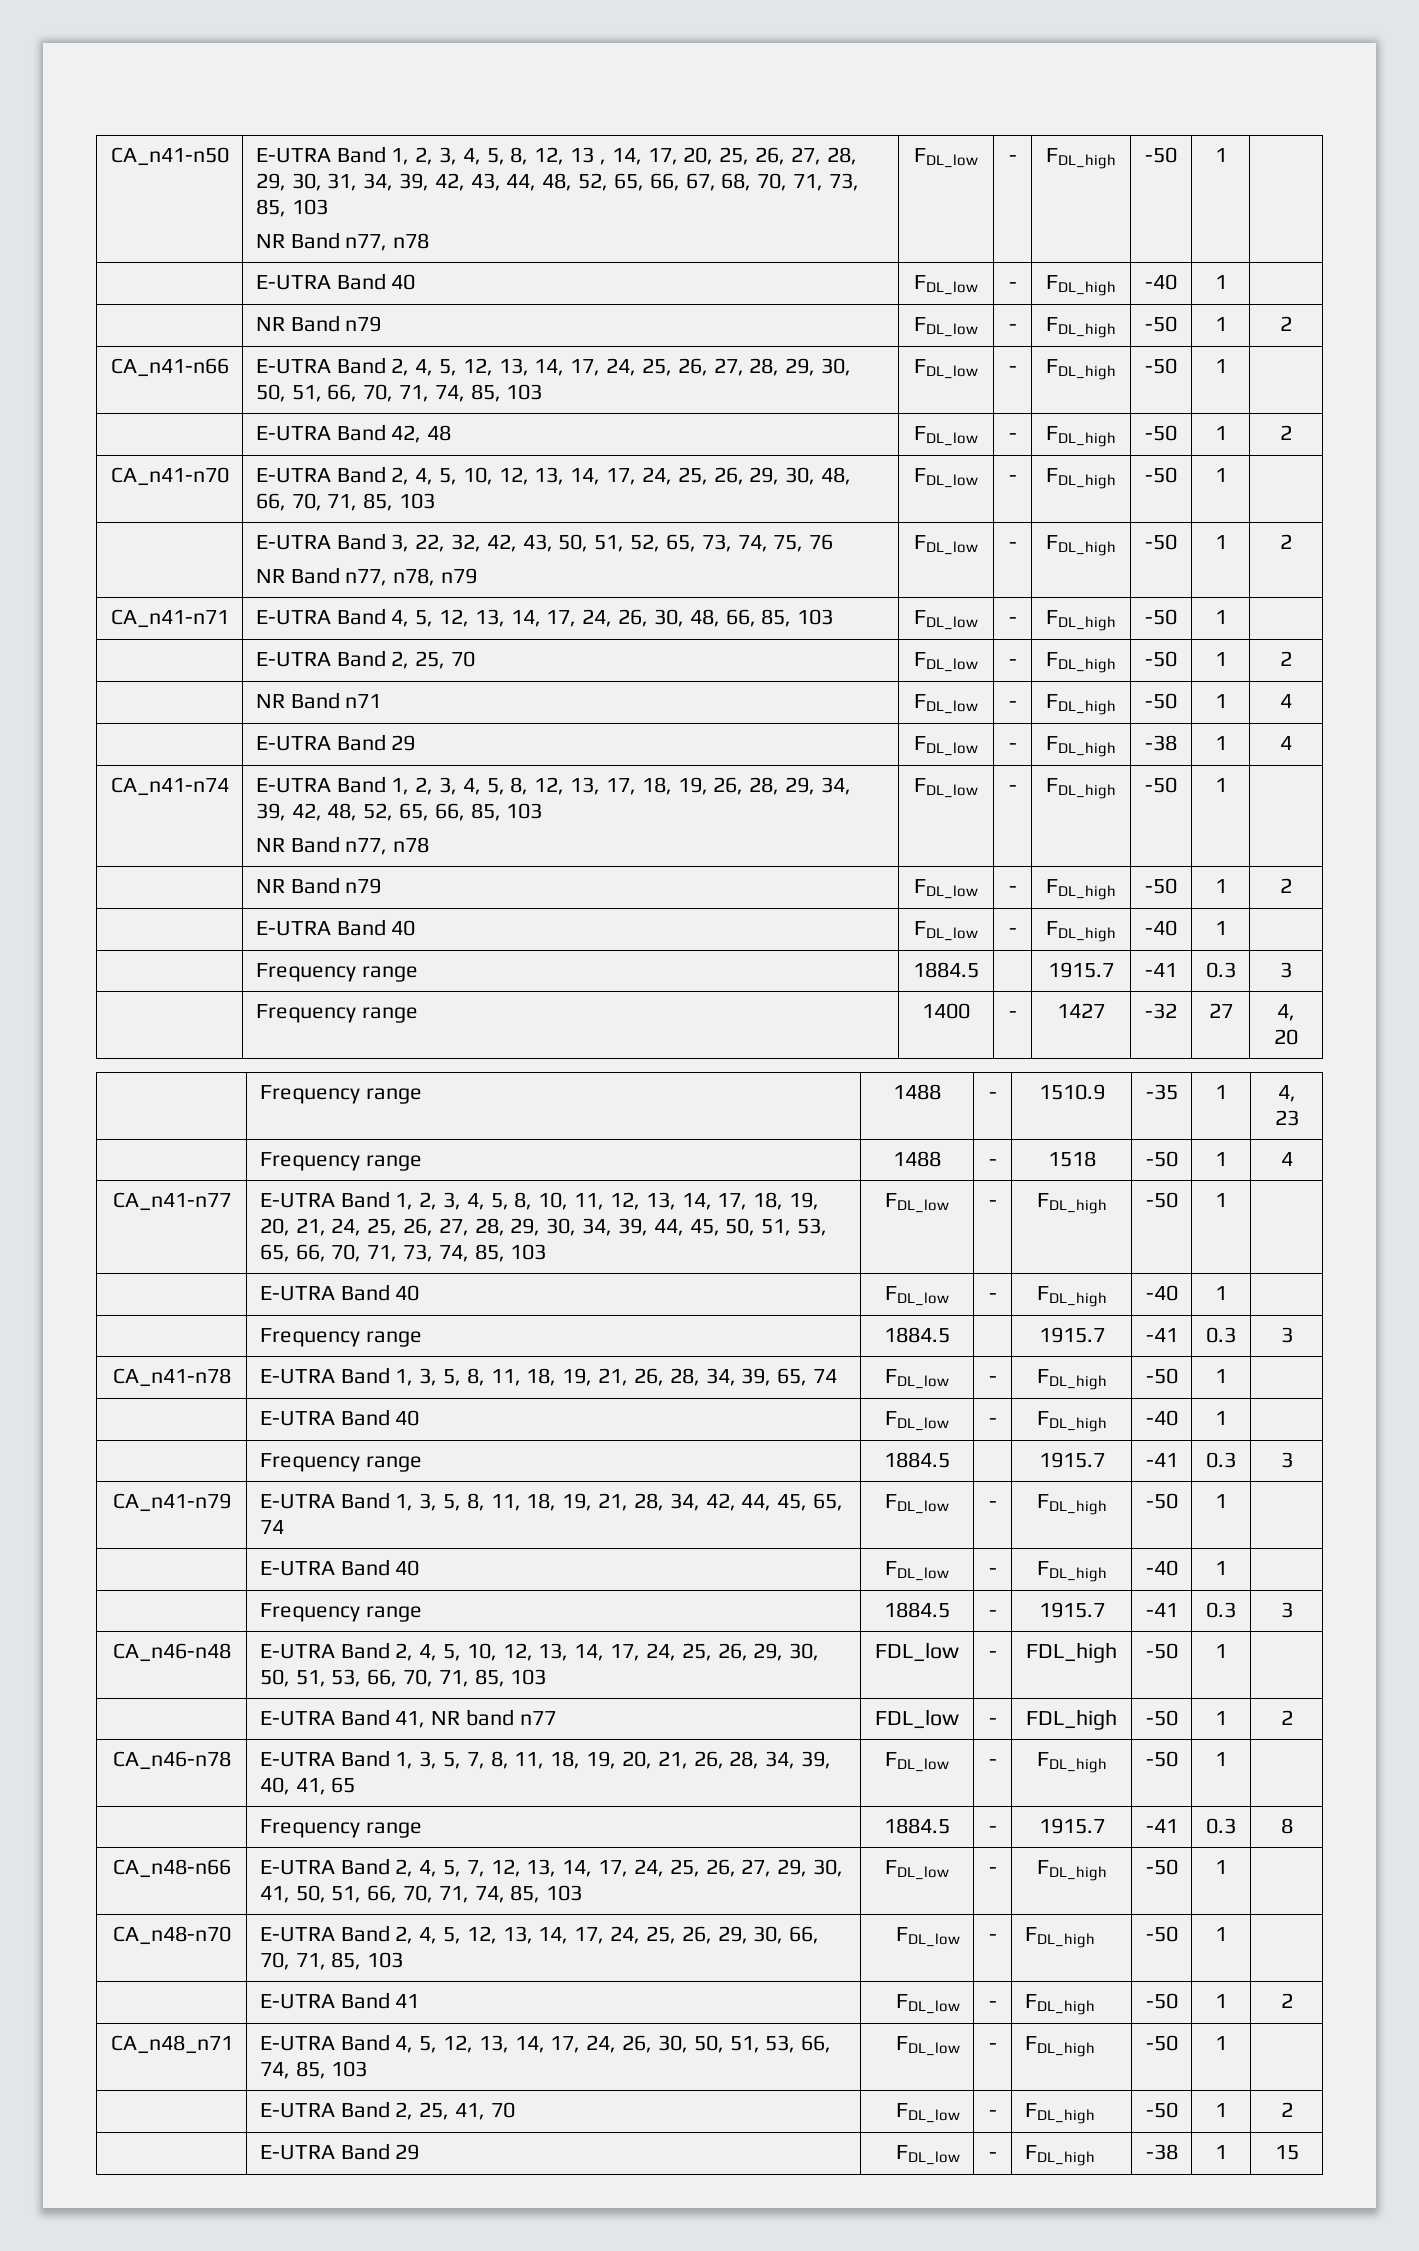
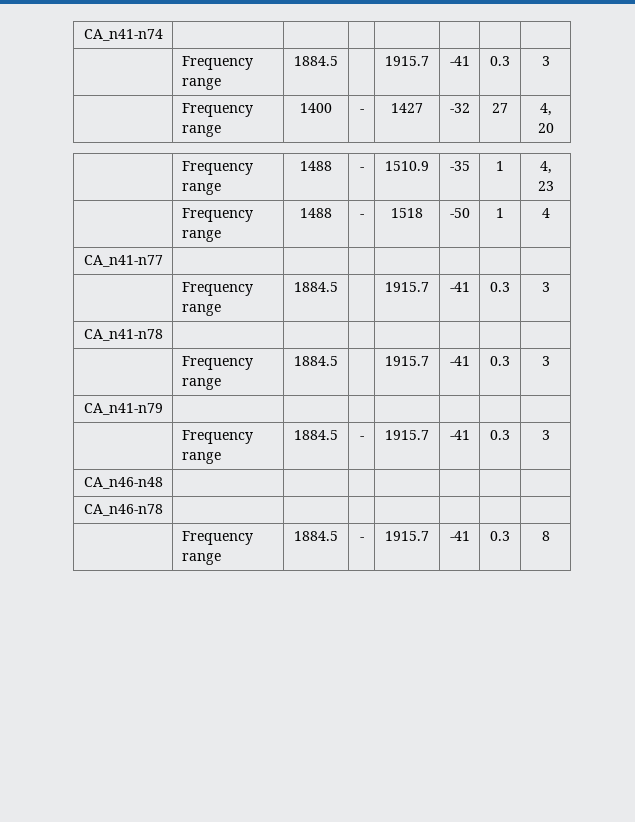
- CA_n41-n50 | E-UTRA Band 1, 2, 3, 4, 5, 8, 12, 13 , 14, 17, 20, 25, 26, 27, 28, 29, 30, 31, 34, 39, 42, 43, 44, 48, 52, 65, 66, 67, 68, 70, 71, 73, 85, 103
- NR Band n77, n78 | FDL_low | - | FDL_high | -50 | 1 |
- | E-UTRA Band 40 | FDL_low | - | FDL_high | -40 | 1 |
- | NR Band n79 | FDL_low | - | FDL_high | -50 | 1 | 2
- CA_n41-n66 | E-UTRA Band 2, 4, 5, 12, 13, 14, 17, 24, 25, 26, 27, 28, 29, 30, 50, 51, 66, 70, 71, 74, 85, 103 | FDL_low | - | FDL_high | -50 | 1 |
- | E-UTRA Band 42, 48 | FDL_low | - | FDL_high | -50 | 1 | 2
- CA_n41-n70 | E-UTRA Band 2, 4, 5, 10, 12, 13, 14, 17, 24, 25, 26, 29, 30, 48, 66, 70, 71, 85, 103 | FDL_low | - | FDL_high | -50 | 1 |
- | E-UTRA Band 3, 22, 32, 42, 43, 50, 51, 52, 65, 73, 74, 75, 76
- NR Band n77, n78, n79 | FDL_low | - | FDL_high | -50 | 1 | 2
- CA_n41-n71 | E-UTRA Band 4, 5, 12, 13, 14, 17, 24, 26, 30, 48, 66, 85, 103 | FDL_low | - | FDL_high | -50 | 1 |
- | E-UTRA Band 2, 25, 70 | FDL_low | - | FDL_high | -50 | 1 | 2
- | NR Band n71 | FDL_low | - | FDL_high | -50 | 1 | 4
- | E-UTRA Band 29 | FDL_low | - | FDL_high | -38 | 1 | 4
- CA_n41-n74 | E-UTRA Band 1, 2, 3, 4, 5, 8, 12, 13, 17, 18, 19, 26, 28, 29, 34, 39, 42, 48, 52, 65, 66, 85, 103
- NR Band n77, n78 | FDL_low | - | FDL_high | -50 | 1 |
- | NR Band n79 | FDL_low | - | FDL_high | -50 | 1 | 2
- | E-UTRA Band 40 | FDL_low | - | FDL_high | -40 | 1 |
+ CA_n41-n74
- E-UTRA Band 1, 2, 3, 4, 5, 8, 10, 11, 12, 13, 14, 17, 18, 19, 20, 21, 24, 25, 26, 27, 28, 29, 30, 34, 39, 44, 45, 50, 51, 53, 65, 66, 70, 71, 73, 74, 85, 103 | FDL_low | - | FDL_high | -50 | 1 |
- | E-UTRA Band 40 | FDL_low | - | FDL_high | -40 | 1 |
- CA_n41-n78 | E-UTRA Band 1, 3, 5, 8, 11, 18, 19, 21, 26, 28, 34, 39, 65, 74 | FDL_low | - | FDL_high | -50 | 1 |
- | E-UTRA Band 40 | FDL_low | - | FDL_high | -40 | 1 |
+ CA_n41-n78 | | | | | | |
- CA_n41-n79 | E-UTRA Band 1, 3, 5, 8, 11, 18, 19, 21, 28, 34, 42, 44, 45, 65, 74 | FDL_low | - | FDL_high | -50 | 1 |
- | E-UTRA Band 40 | FDL_low | - | FDL_high | -40 | 1 |
+ CA_n41-n79 | | | | | | |
- CA_n46-n48 | E-UTRA Band 2, 4, 5, 10, 12, 13, 14, 17, 24, 25, 26, 29, 30, 50, 51, 53, 66, 70, 71, 85, 103 | FDL_low | - | FDL_high | -50 | 1 |
- | E-UTRA Band 41, NR band n77 | FDL_low | - | FDL_high | -50 | 1 | 2
- CA_n46-n78 | E-UTRA Band 1, 3, 5, 7, 8, 11, 18, 19, 20, 21, 26, 28, 34, 39, 40, 41, 65 | FDL_low | - | FDL_high | -50 | 1 |
+ CA_n46-n48 | | | | | | |
+ CA_n46-n78 | | | | | | |
- CA_n48-n66 | E-UTRA Band 2, 4, 5, 7, 12, 13, 14, 17, 24, 25, 26, 27, 29, 30, 41, 50, 51, 66, 70, 71, 74, 85, 103 | FDL_low | - | FDL_high | -50 | 1 |
- CA_n48-n70 | E-UTRA Band 2, 4, 5, 12, 13, 14, 17, 24, 25, 26, 29, 30, 66, 70, 71, 85, 103 | FDL_low | - | FDL_high | -50 | 1 |
- | E-UTRA Band 41 | FDL_low | - | FDL_high | -50 | 1 | 2
- CA_n48_n71 | E-UTRA Band 4, 5, 12, 13, 14, 17, 24, 26, 30, 50, 51, 53, 66, 74, 85, 103 | FDL_low | - | FDL_high | -50 | 1 |
- | E-UTRA Band 2, 25, 41, 70 | FDL_low | - | FDL_high | -50 | 1 | 2
- | E-UTRA Band 29 | FDL_low | - | FDL_high | -38 | 1 | 15

